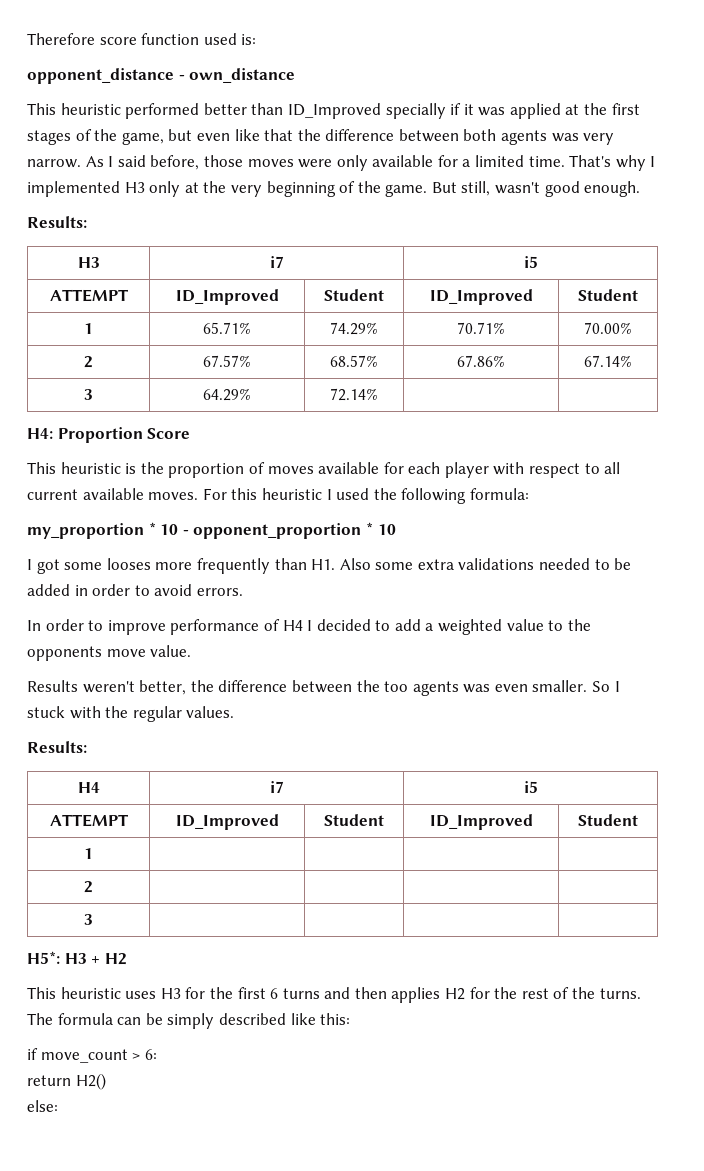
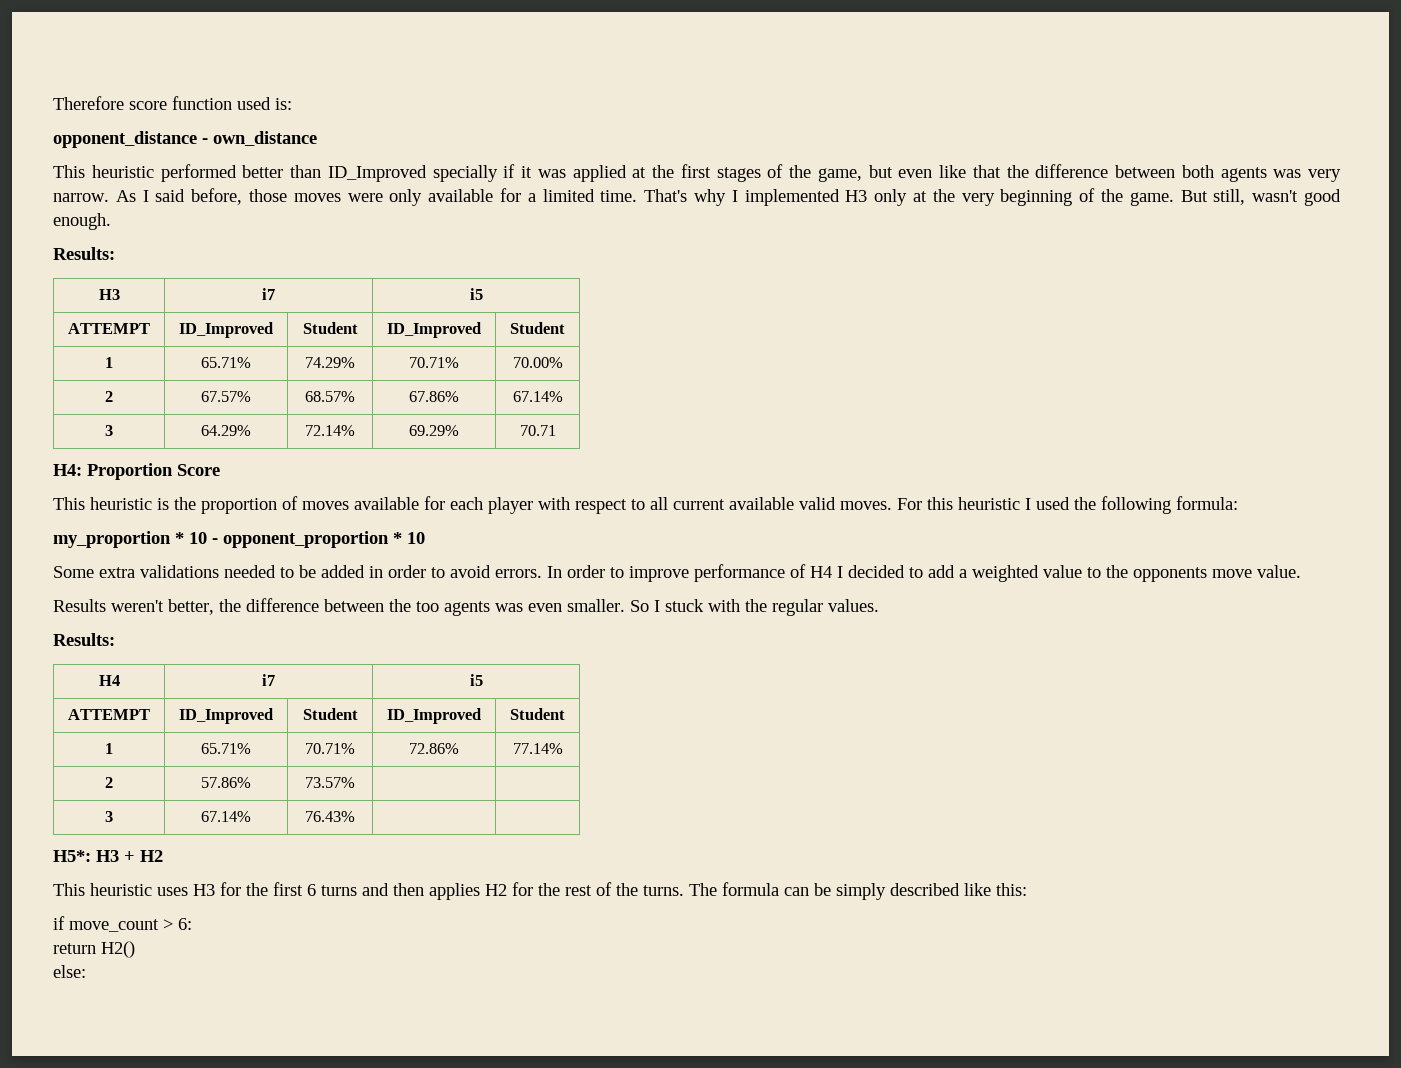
- 3 | 64.29% | 72.14% | |
+ 3 | 64.29% | 72.14% | 69.29% | 70.71
- This heuristic is the proportion of moves available for each player with respect to all current available moves.
+ This heuristic is the proportion of moves available for each player with respect to all current available valid moves.
- I got some looses more frequently than H1. Also some extra validations needed to be added in order to avoid errors.
- In order to improve performance of H4 I decided to add a weighted value to the opponents move value.
+ Some extra validations needed to be added in order to avoid errors. In order to improve performance of H4 I decided to add a weighted value to the opponents move value.
- 1 | | | |
- 2 | | | |
- 3 | | | |
+ 1 | 65.71% | 70.71% | 72.86% | 77.14%
+ 2 | 57.86% | 73.57% | |
+ 3 | 67.14% | 76.43% | |

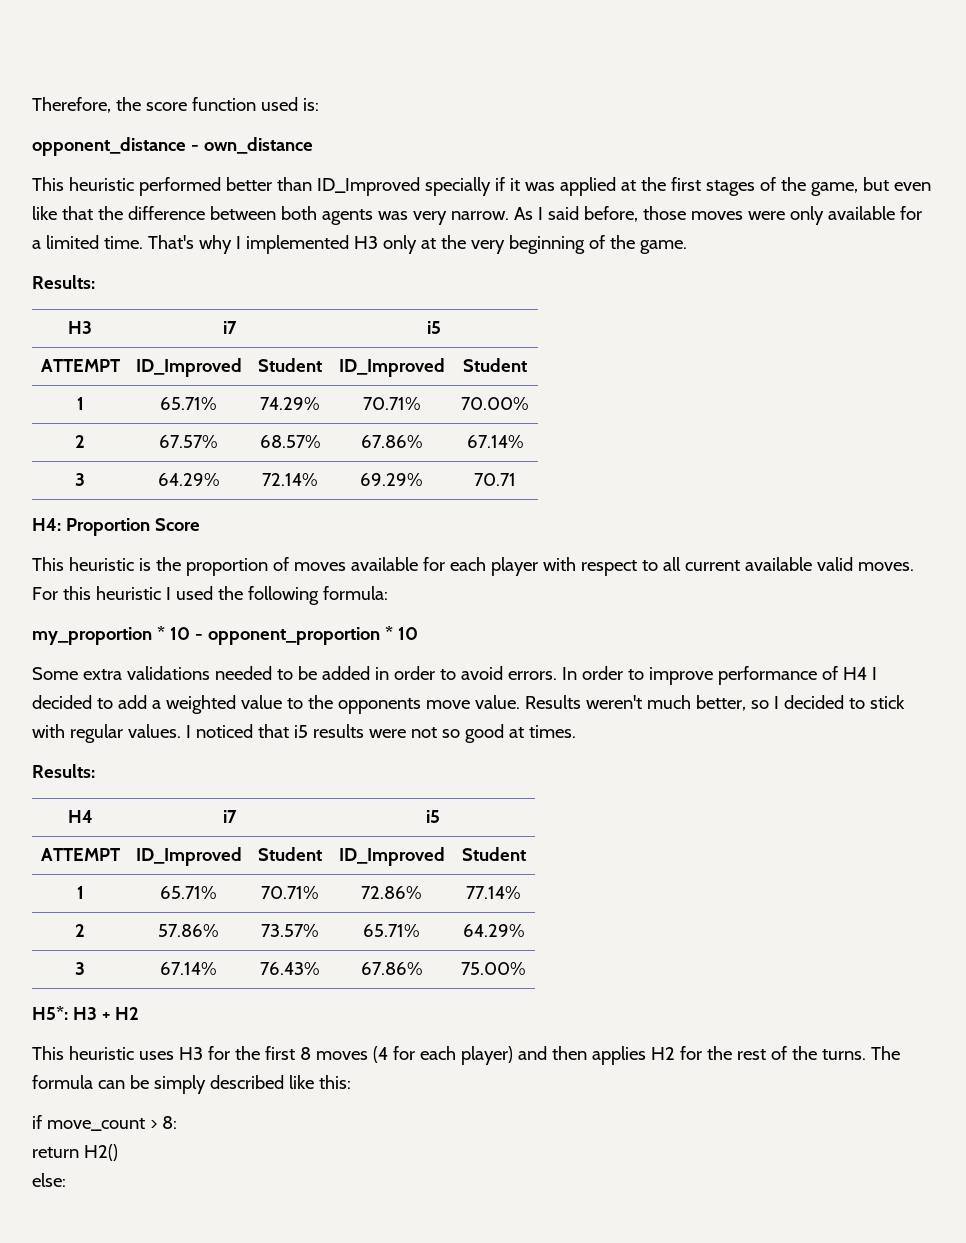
- Therefore score function used is:
+ Therefore, the score function used is:
- But still, wasn't good enough.
- In order to improve performance of H4 I decided to add a weighted value to the opponents move value.
- Results weren't better, the difference between the too agents was even smaller. So I stuck with the regular values.
+ In order to improve performance of H4 I decided to add a weighted value to the opponents move value. Results weren't much better, so I decided to stick with regular values. I noticed that i5 results were not so good at times.
- 2 | 57.86% | 73.57% | |
+ 2 | 57.86% | 73.57% | 65.71% | 64.29%
- 3 | 67.14% | 76.43% | |
+ 3 | 67.14% | 76.43% | 67.86% | 75.00%
- This heuristic uses H3 for the first 6 turns and then applies H2 for the rest of the turns.
+ This heuristic uses H3 for the first 8 moves (4 for each player) and then applies H2 for the rest of the turns.
- if move_count > 6:
+ if move_count > 8:

